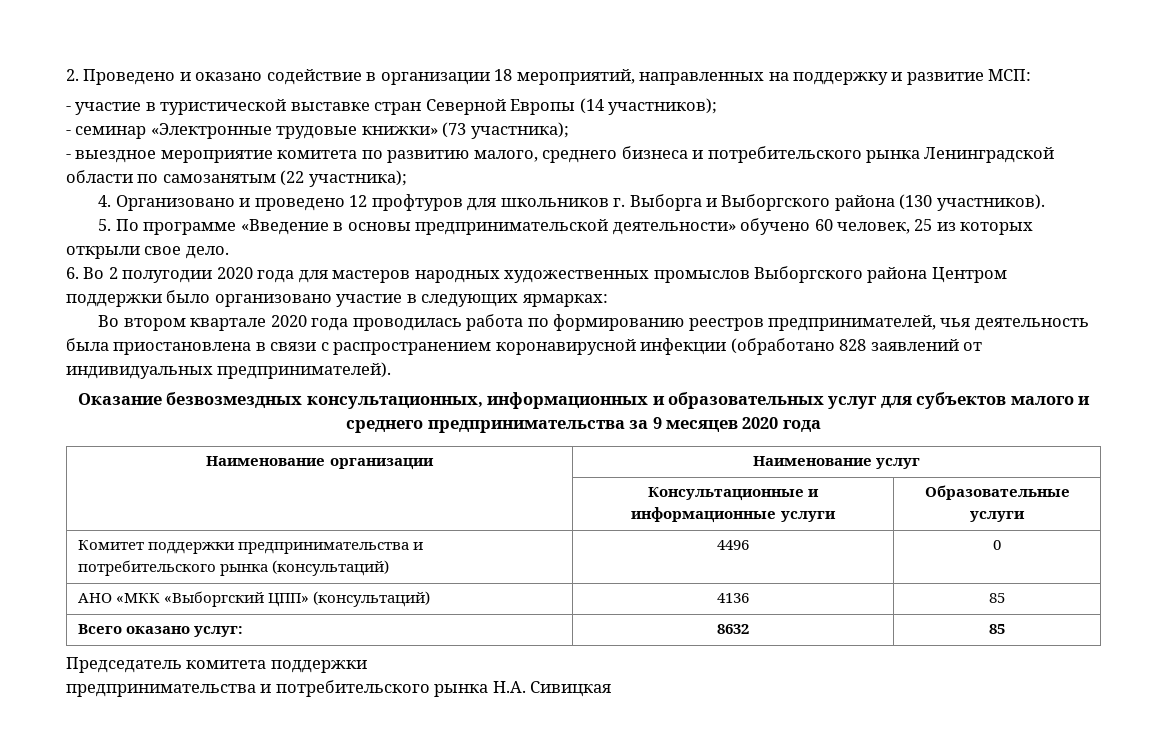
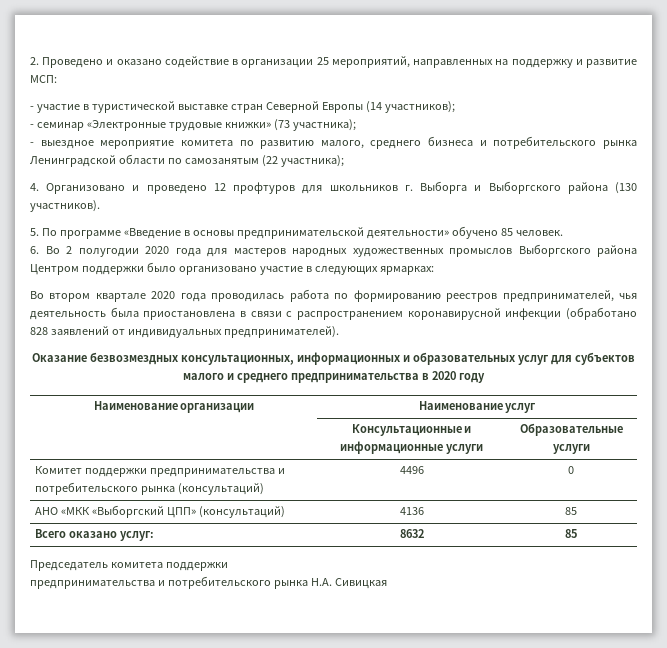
- 2. Проведено и оказано содействие в организации 18 мероприятий, направленных на поддержку и развитие МСП:
+ 2. Проведено и оказано содействие в организации 25 мероприятий, направленных на поддержку и развитие МСП:
- 5. По программе «Введение в основы предпринимательской деятельности» обучено 60 человек, 25 из которых открыли свое дело.
+ 5. По программе «Введение в основы предпринимательской деятельности» обучено 85 человек.
- Оказание безвозмездных консультационных, информационных и образовательных услуг для субъектов малого и среднего предпринимательства за 9 месяцев 2020 года
+ Оказание безвозмездных консультационных, информационных и образовательных услуг для субъектов малого и среднего предпринимательства в 2020 году

